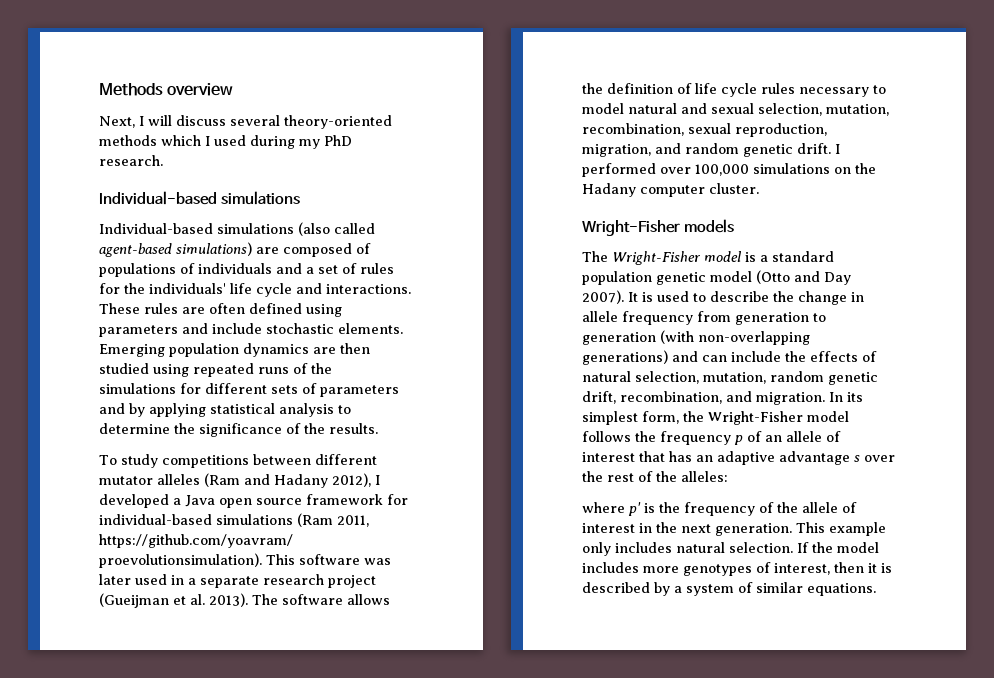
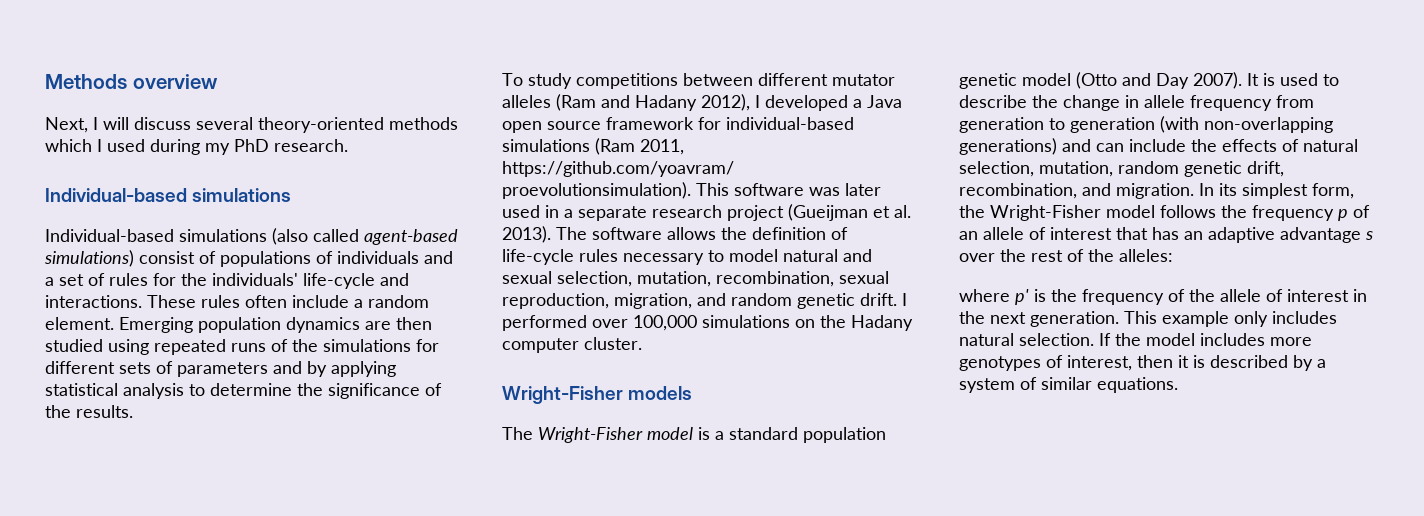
- Individual-based simulations (also called agent-based simulations) are composed of populations of individuals and a set of rules for the individuals' life cycle and interactions.
+ Individual-based simulations (also called agent-based simulations) consist of populations of individuals and a set of rules for the individuals' life-cycle and interactions.
- These rules are often defined using parameters and include stochastic elements.
+ These rules often include a random element.
- The software allows the definition of life cycle rules necessary to model natural and sexual selection, mutation, recombination, sexual reproduction, migration, and random genetic drift.
+ The software allows the definition of life-cycle rules necessary to model natural and sexual selection, mutation, recombination, sexual reproduction, migration, and random genetic drift.

